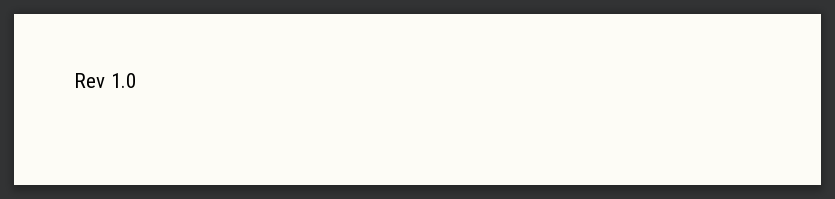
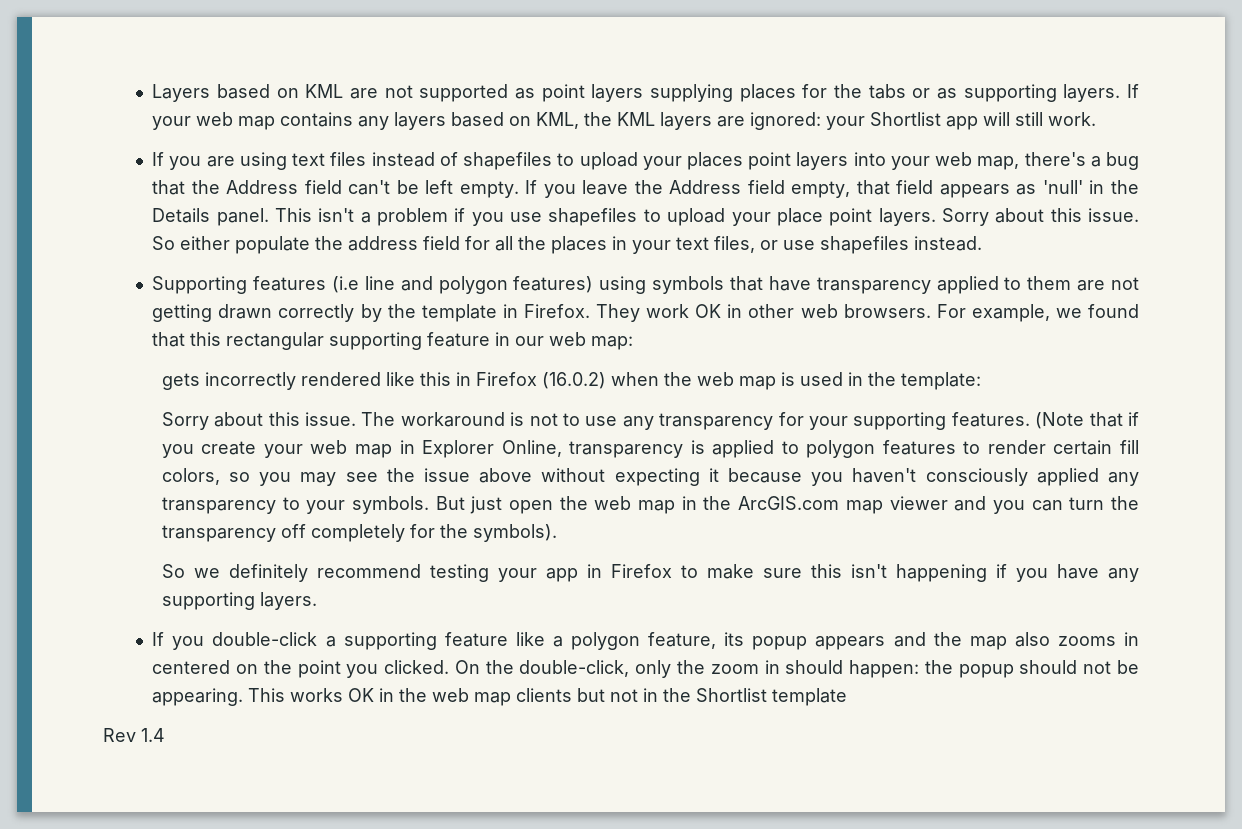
- Rev 1.0
+ Layers based on KML are not supported as point layers supplying places for the tabs or as supporting layers. If your web map contains any layers based on KML, the KML layers are ignored: your Shortlist app will still work.
+ If you are using text files instead of shapefiles to upload your places point layers into your web map, there's a bug that the Address field can't be left empty. If you leave the Address field empty, that field appears as 'null' in the Details panel. This isn't a problem if you use shapefiles to upload your place point layers. Sorry about this issue. So either populate the address field for all the places in your text files, or use shapefiles instead.
+ Supporting features (i.e line and polygon features) using symbols that have transparency applied to them are not getting drawn correctly by the template in Firefox. They work OK in other web browsers. For example, we found that this rectangular supporting feature in our web map:
+ gets incorrectly rendered like this in Firefox (16.0.2) when the web map is used in the template:
+ Sorry about this issue. The workaround is not to use any transparency for your supporting features. (Note that if you create your web map in Explorer Online, transparency is applied to polygon features to render certain fill colors, so you may see the issue above without expecting it because you haven't consciously applied any transparency to your symbols. But just open the web map in the ArcGIS.com map viewer and you can turn the transparency off completely for the symbols).
+ So we definitely recommend testing your app in Firefox to make sure this isn't happening if you have any supporting layers.
+ If you double-click a supporting feature like a polygon feature, its popup appears and the map also zooms in centered on the point you clicked. On the double-click, only the zoom in should happen: the popup should not be appearing. This works OK in the web map clients but not in the Shortlist template
+ Rev 1.4

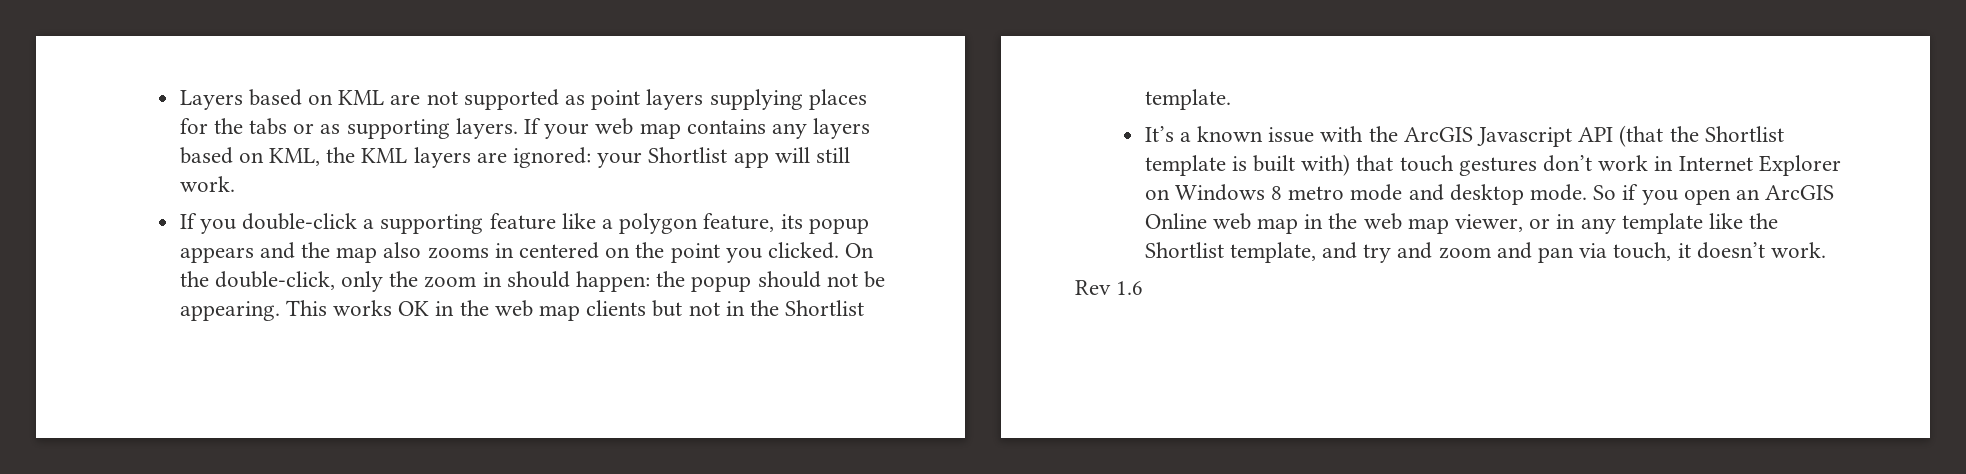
- If you are using text files instead of shapefiles to upload your places point layers into your web map, there's a bug that the Address field can't be left empty. If you leave the Address field empty, that field appears as 'null' in the Details panel. This isn't a problem if you use shapefiles to upload your place point layers. Sorry about this issue. So either populate the address field for all the places in your text files, or use shapefiles instead.
- Supporting features (i.e line and polygon features) using symbols that have transparency applied to them are not getting drawn correctly by the template in Firefox. They work OK in other web browsers. For example, we found that this rectangular supporting feature in our web map:
- gets incorrectly rendered like this in Firefox (16.0.2) when the web map is used in the template:
- Sorry about this issue. The workaround is not to use any transparency for your supporting features. (Note that if you create your web map in Explorer Online, transparency is applied to polygon features to render certain fill colors, so you may see the issue above without expecting it because you haven't consciously applied any transparency to your symbols. But just open the web map in the ArcGIS.com map viewer and you can turn the transparency off completely for the symbols).
- So we definitely recommend testing your app in Firefox to make sure this isn't happening if you have any supporting layers.
- This works OK in the web map clients but not in the Shortlist template
+ This works OK in the web map clients but not in the Shortlist template.
+ It’s a known issue with the ArcGIS Javascript API (that the Shortlist template is built with) that touch gestures don’t work in Internet Explorer on Windows 8 metro mode and desktop mode. So if you open an ArcGIS Online web map in the web map viewer, or in any template like the Shortlist template, and try and zoom and pan via touch, it doesn’t work.
- Rev 1.4
+ Rev 1.6

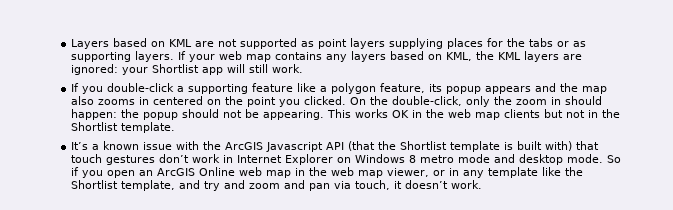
- Rev 1.6

